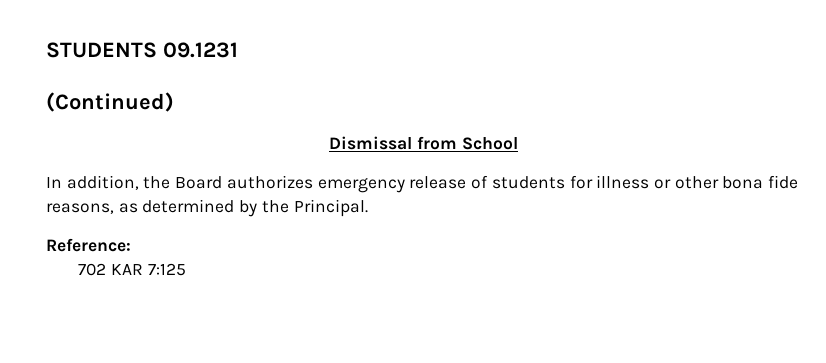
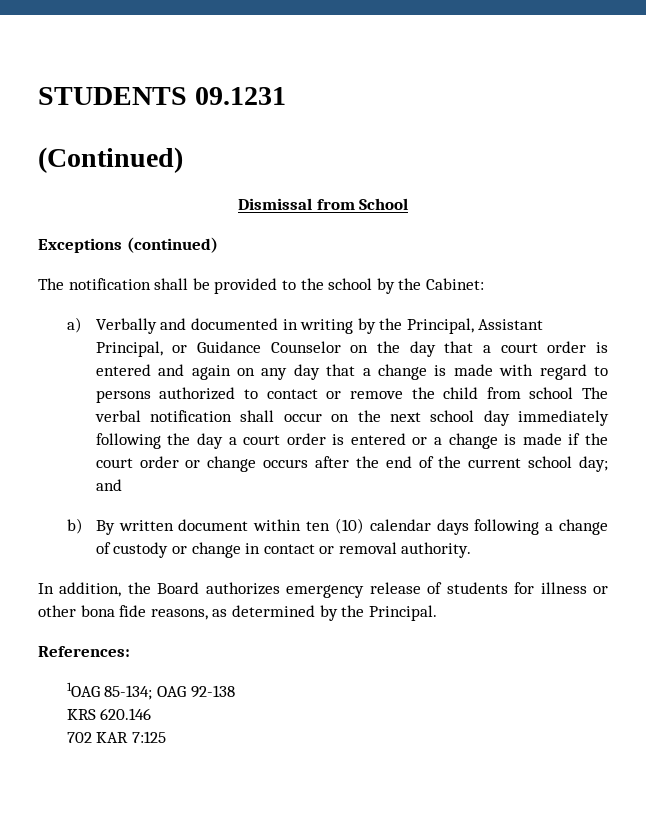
+ Exceptions (continued)
+ The notification shall be provided to the school by the Cabinet:
+ a) Verbally and documented in writing by the Principal, Assistant Principal, or Guidance Counselor on the day that a court order is entered and again on any day that a change is made with regard to persons authorized to contact or remove the child from school The verbal notification shall occur on the next school day immediately following the day a court order is entered or a change is made if the court order or change occurs after the end of the current school day; and
+ b) By written document within ten (10) calendar days following a change of custody or change in contact or removal authority.
- Reference:
+ References:
+ 1OAG 85-134; OAG 92-138
+ KRS 620.146

